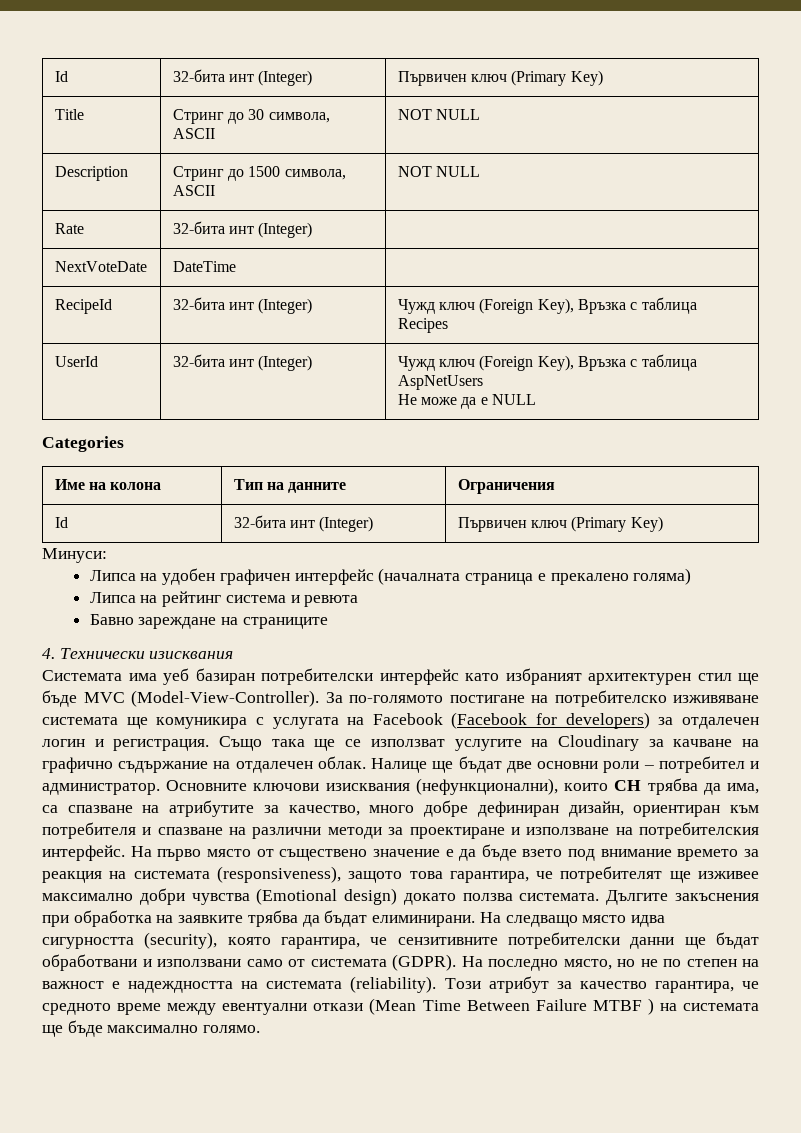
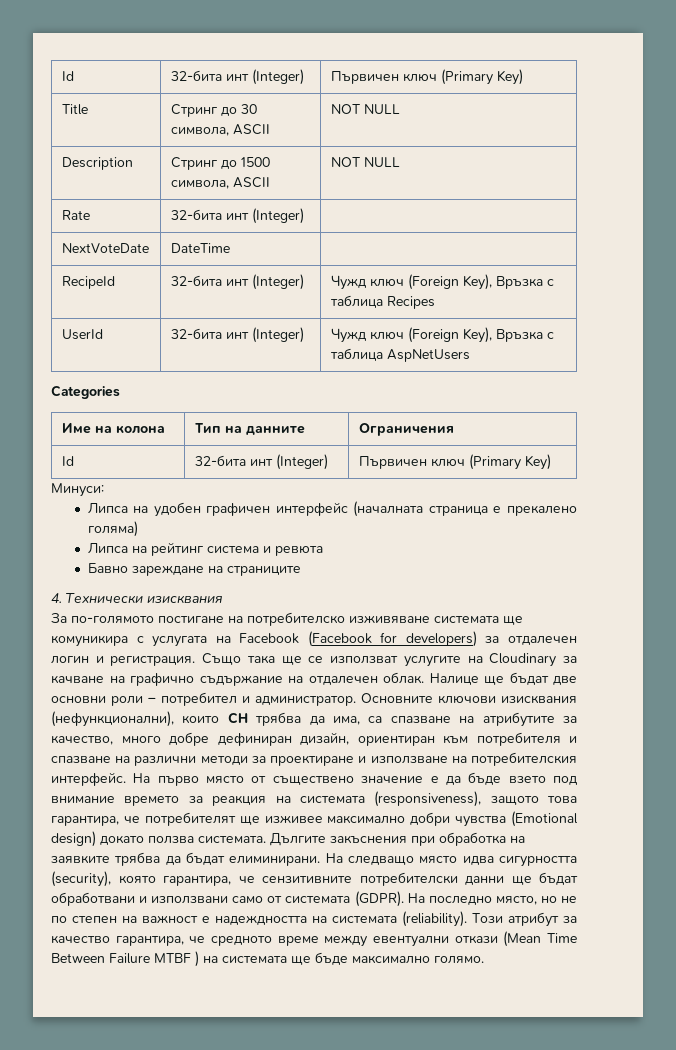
  UserId | 32-бита инт (Integer) | Чужд ключ (Foreign Key), Връзка с таблица AspNetUsers
- Не може да е NULL
- Системата има уеб базиран потребителски интерфейс като избраният архитектурен стил ще бъде MVC (Model-View-Controller).

